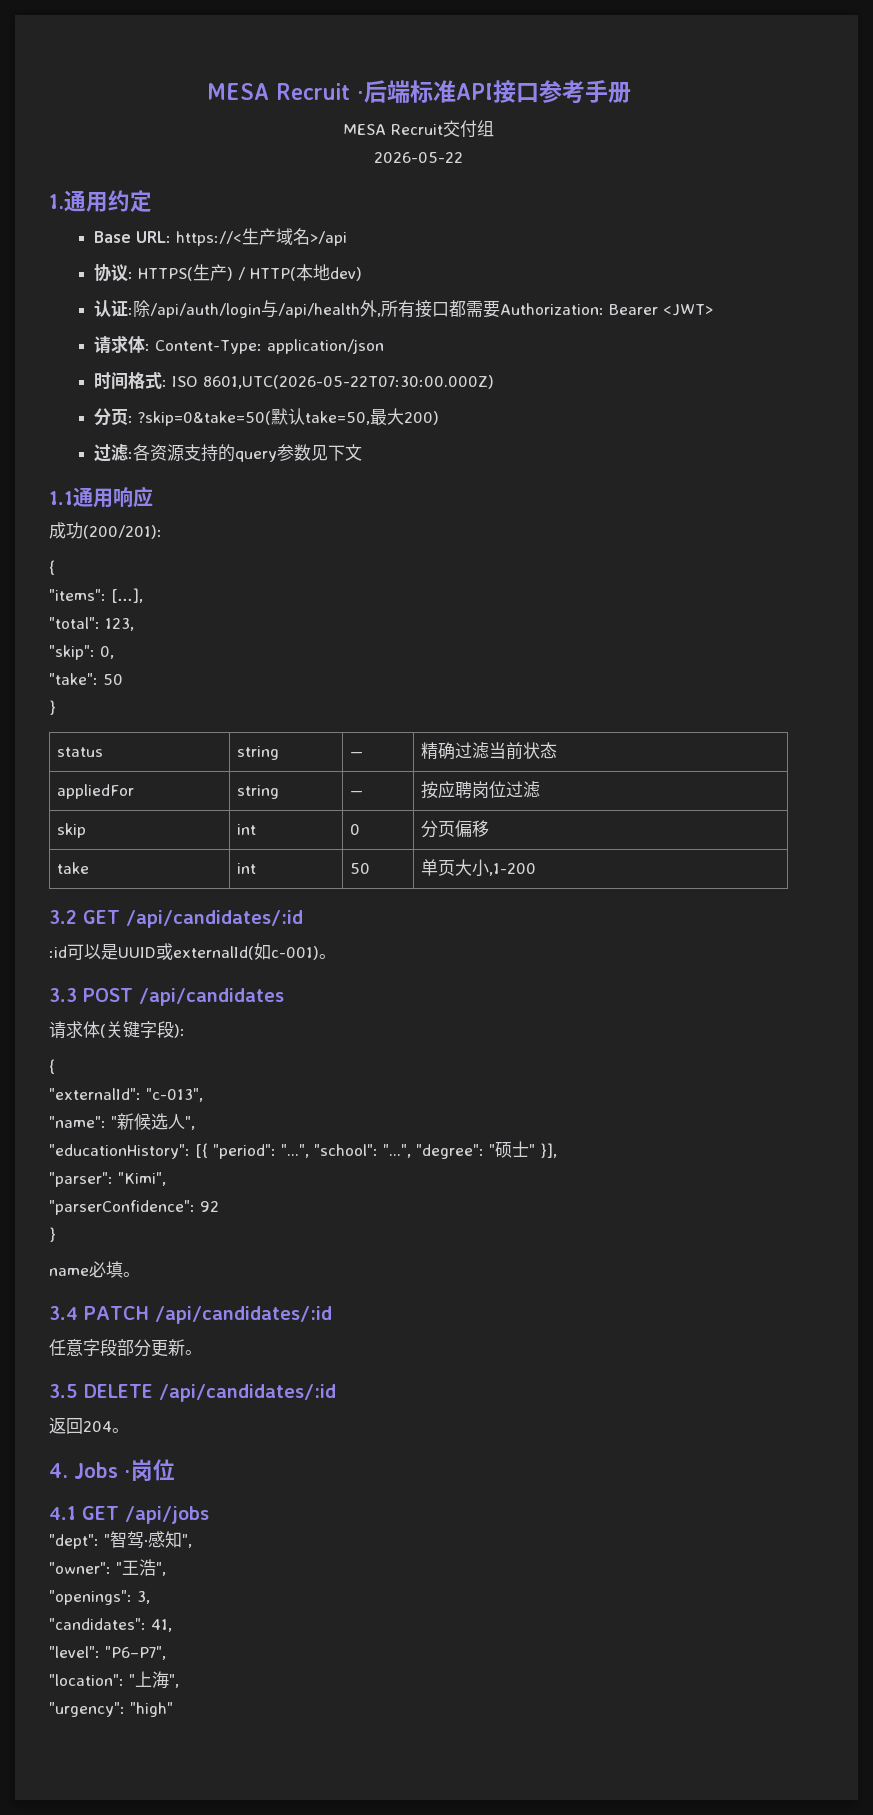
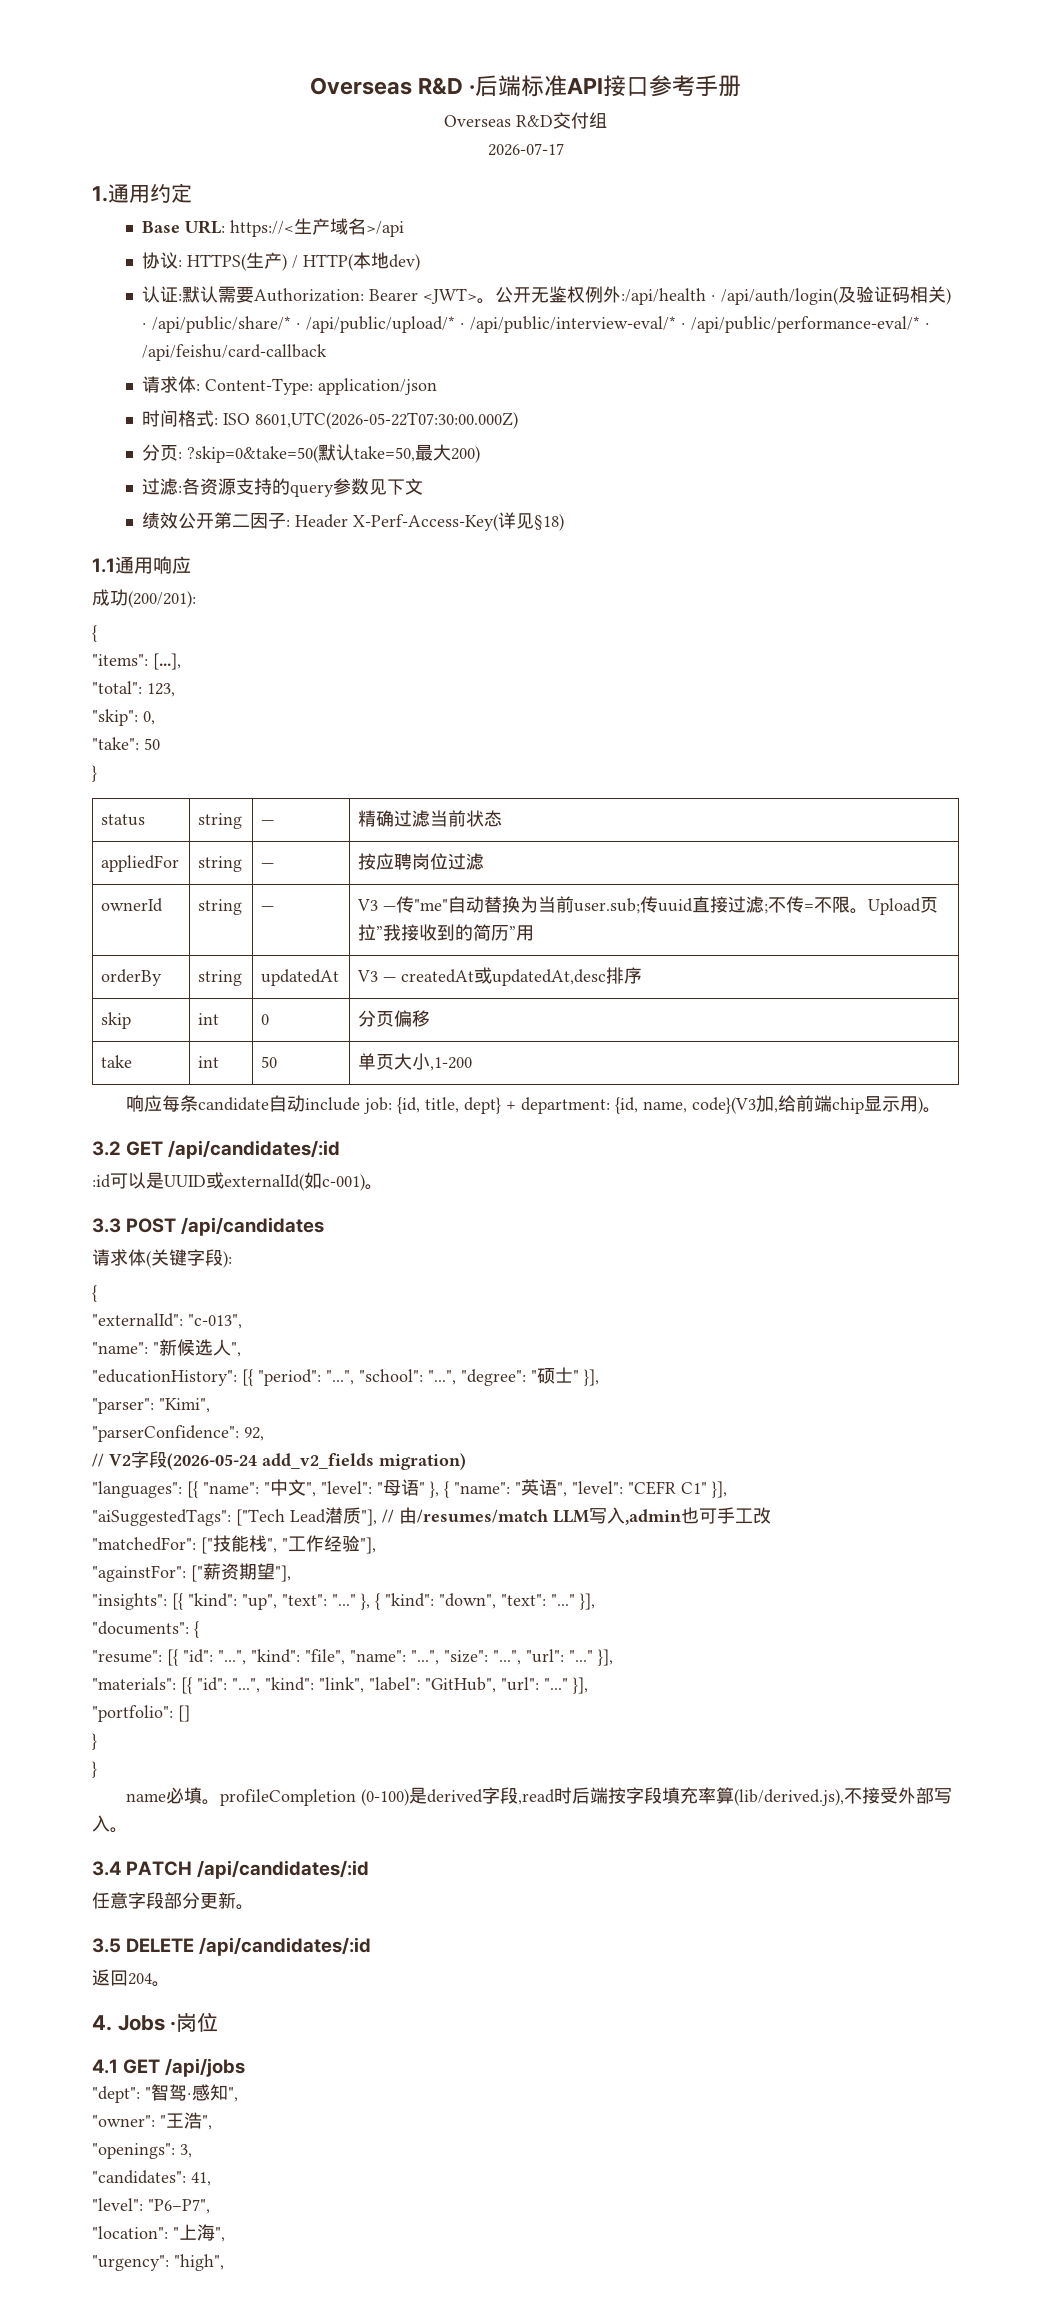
- MESA Recruit ·后端标准API接口参考手册
+ Overseas R&D ·后端标准API接口参考手册
- MESA Recruit交付组
+ Overseas R&D交付组
- 2026-05-22
+ 2026-07-17
- 认证:除/api/auth/login与/api/health外,所有接口都需要Authorization: Bearer <JWT>
+ 认证:默认需要Authorization: Bearer <JWT>。公开无鉴权例外:/api/health · /api/auth/login(及验证码相关) · /api/public/share/* · /api/public/upload/* · /api/public/interview-eval/* · /api/public/performance-eval/* · /api/feishu/card-callback
+ 绩效公开第二因子: Header X-Perf-Access-Key(详见§18)
+ ownerId | string | — | V3 —传"me"自动替换为当前user.sub;传uuid直接过滤;不传=不限。Upload页拉”我接收到的简历”用
+ orderBy | string | updatedAt | V3 — createdAt或updatedAt,desc排序
+ 响应每条candidate自动include job: {id, title, dept} + department: {id, name, code}(V3加,给前端chip显示用)。
- "parserConfidence": 92
+ "parserConfidence": 92,
+ // V2字段(2026-05-24 add_v2_fields migration)
+ "languages": [{ "name": "中文", "level": "母语" }, { "name": "英语", "level": "CEFR C1" }],
+ "aiSuggestedTags": ["Tech Lead潜质"], // 由/resumes/match LLM写入,admin也可手工改
+ "matchedFor": ["技能栈", "工作经验"],
+ "againstFor": ["薪资期望"],
+ "insights": [{ "kind": "up", "text": "..." }, { "kind": "down", "text": "..." }],
+ "documents": {
+ "resume": [{ "id": "...", "kind": "file", "name": "...", "size": "...", "url": "..." }],
+ "materials": [{ "id": "...", "kind": "link", "label": "GitHub", "url": "..." }],
+ "portfolio": []
  }
- name必填。
+ }
+ name必填。profileCompletion (0-100)是derived字段,read时后端按字段填充率算(lib/derived.js),不接受外部写入。
- "urgency": "high"
+ "urgency": "high",

